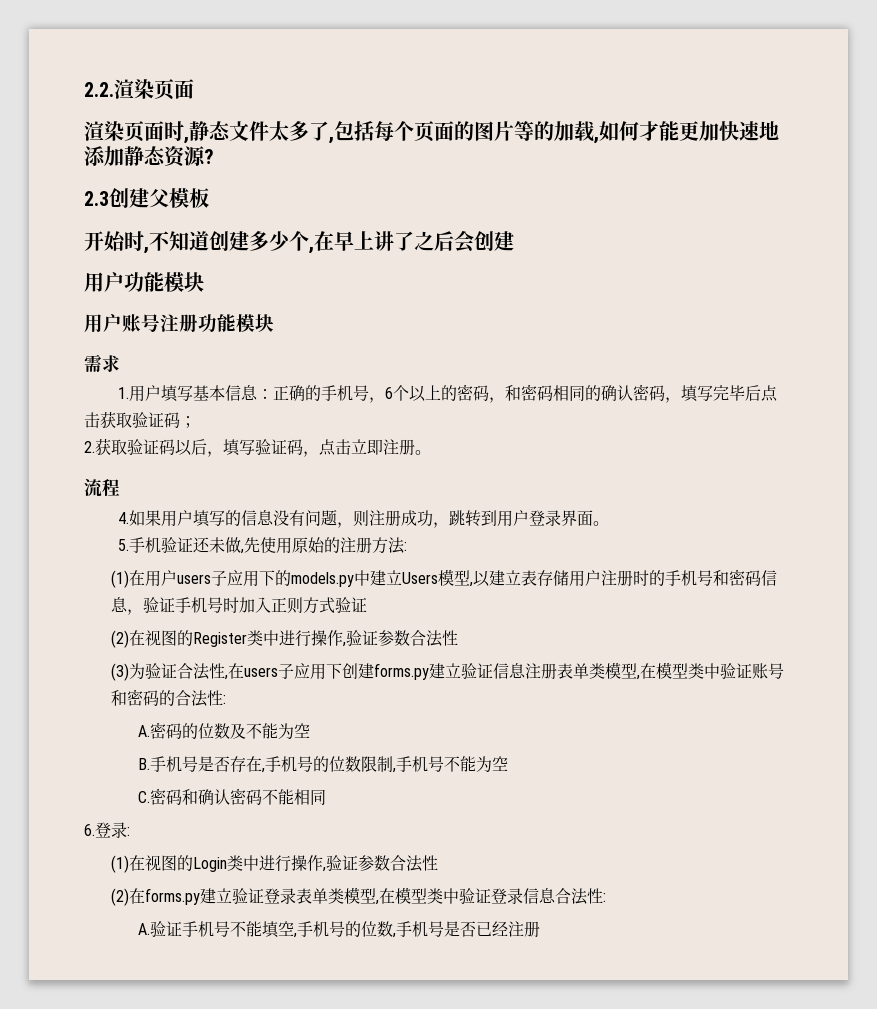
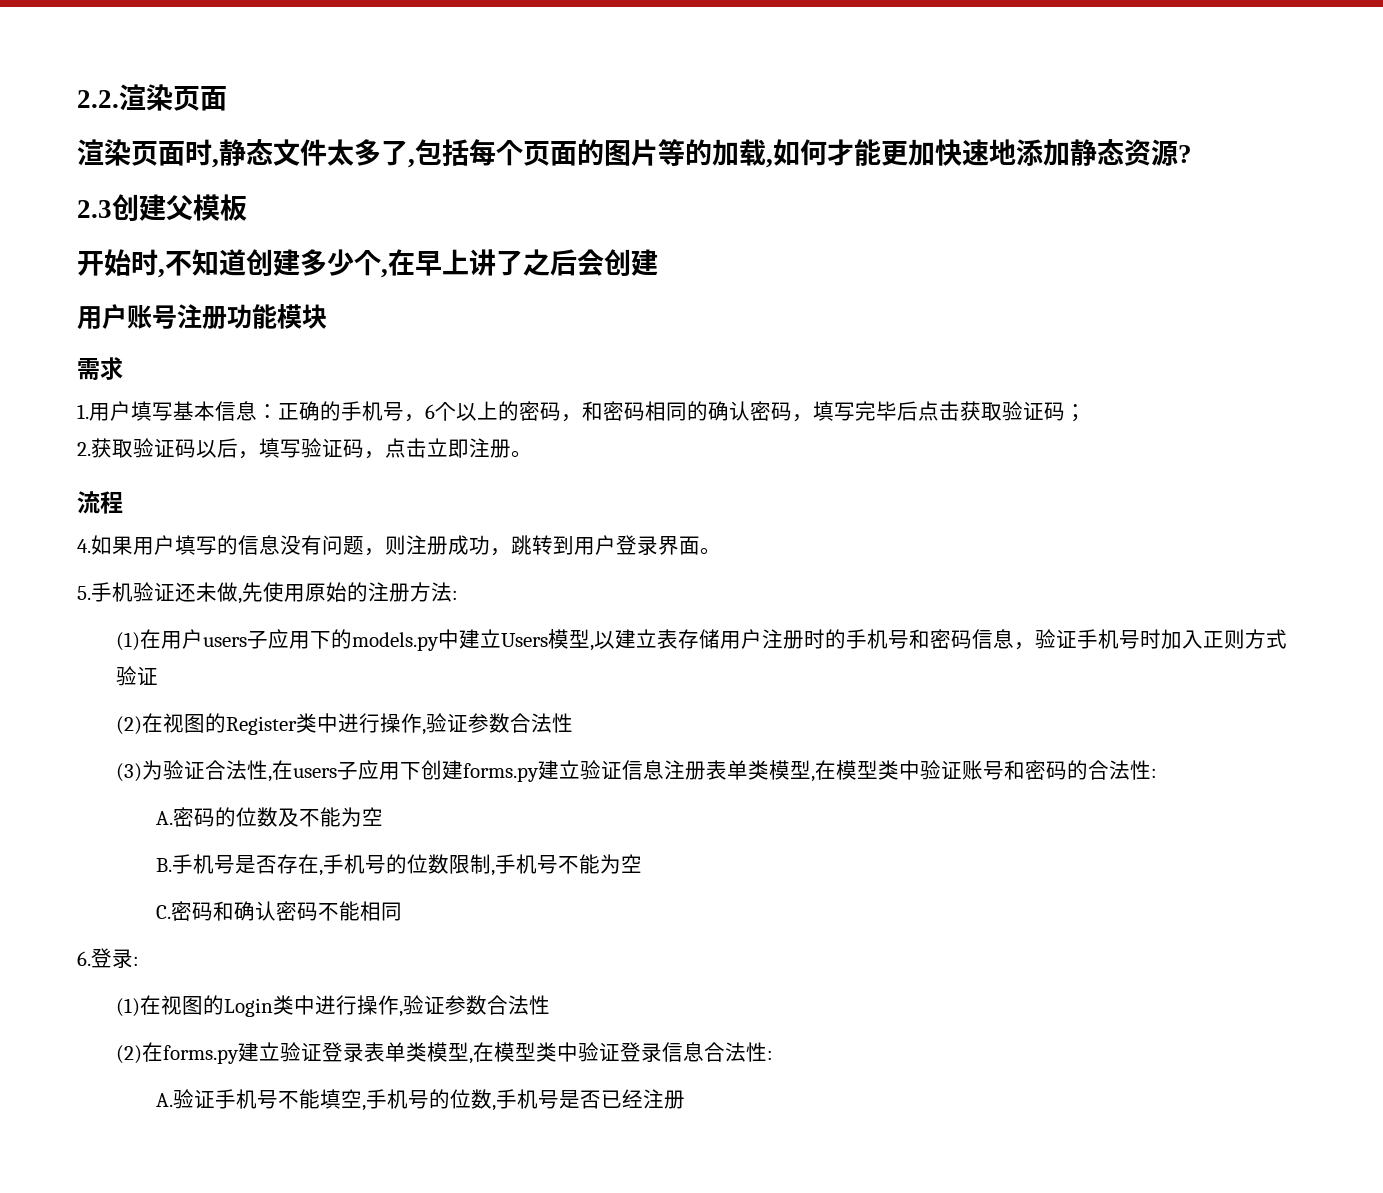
- 用户功能模块

